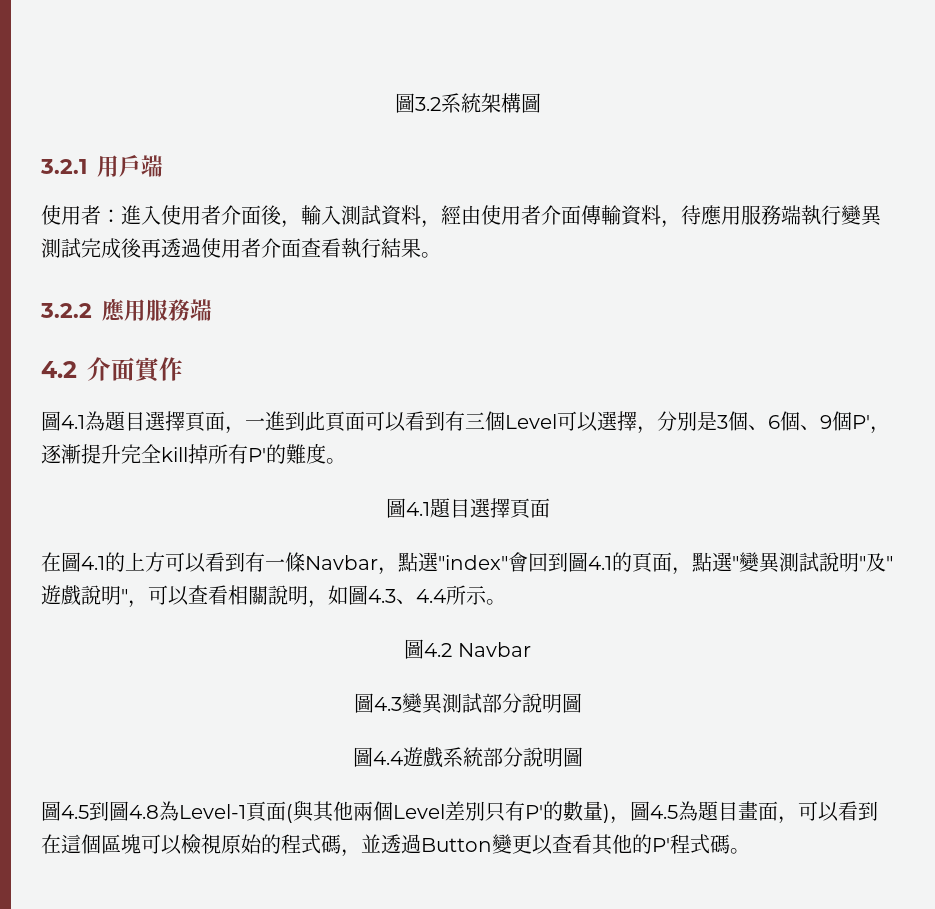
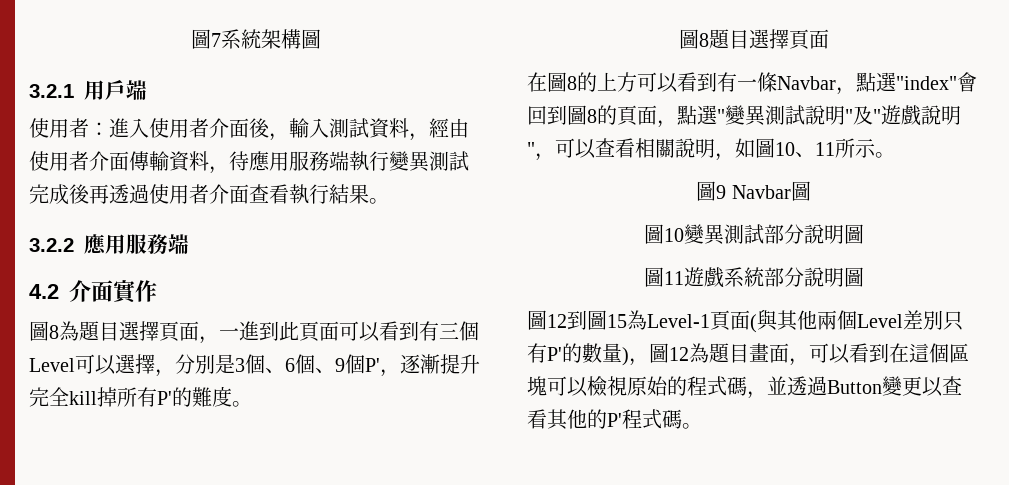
- 圖3.2系統架構圖
+ 圖7系統架構圖
- 圖4.1為題目選擇頁面，一進到此頁面可以看到有三個Level可以選擇，分別是3個、6個、9個P'，逐漸提升完全kill掉所有P'的難度。
+ 圖8為題目選擇頁面，一進到此頁面可以看到有三個Level可以選擇，分別是3個、6個、9個P'，逐漸提升完全kill掉所有P'的難度。
- 圖4.1題目選擇頁面
+ 圖8題目選擇頁面
- 在圖4.1的上方可以看到有一條Navbar，點選"index"會回到圖4.1的頁面，點選"變異測試說明"及"遊戲說明"，可以查看相關說明，如圖4.3、4.4所示。
+ 在圖8的上方可以看到有一條Navbar，點選"index"會回到圖8的頁面，點選"變異測試說明"及"遊戲說明"，可以查看相關說明，如圖10、11所示。
- 圖4.2 Navbar
- 圖4.3變異測試部分說明圖
+ 圖9 Navbar圖
+ 圖10變異測試部分說明圖
- 圖4.4遊戲系統部分說明圖
+ 圖11遊戲系統部分說明圖
- 圖4.5到圖4.8為Level-1頁面(與其他兩個Level差別只有P'的數量)，圖4.5為題目畫面，可以看到在這個區塊可以檢視原始的程式碼，並透過Button變更以查看其他的P'程式碼。
+ 圖12到圖15為Level-1頁面(與其他兩個Level差別只有P'的數量)，圖12為題目畫面，可以看到在這個區塊可以檢視原始的程式碼，並透過Button變更以查看其他的P'程式碼。

